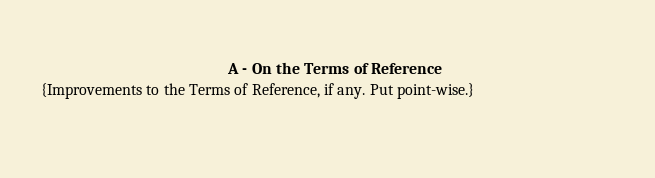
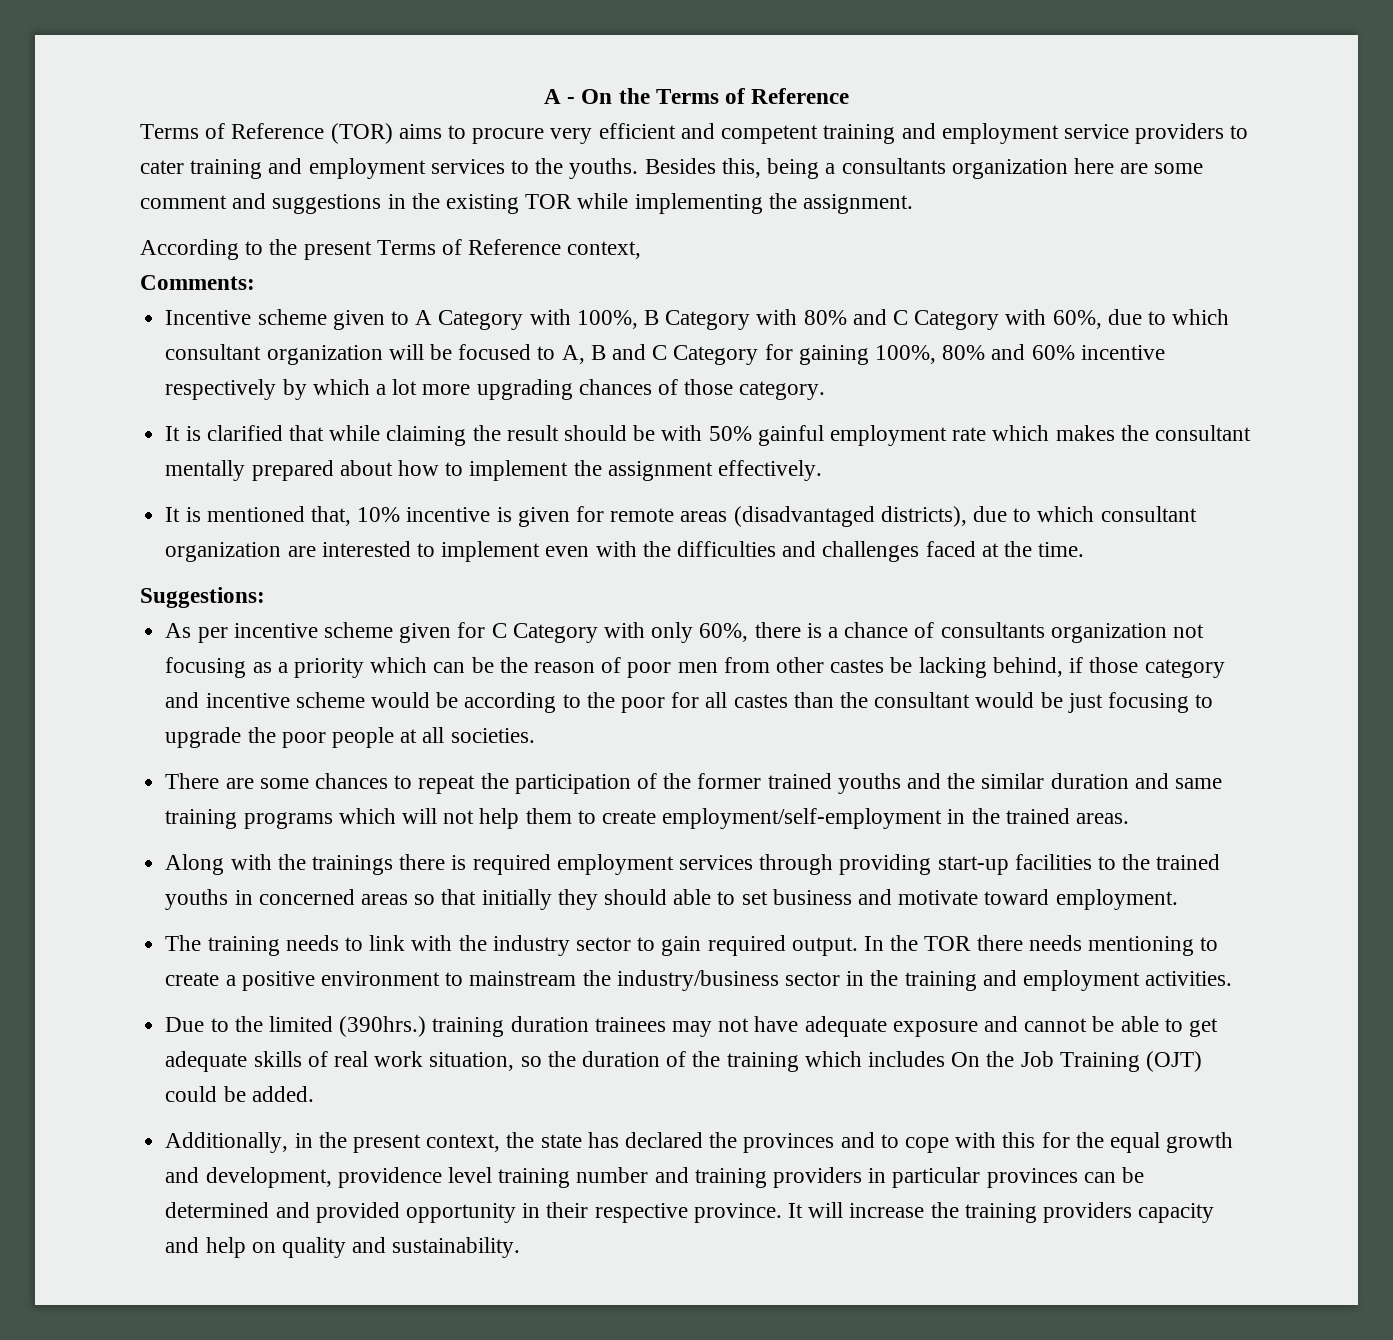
- {Improvements to the Terms of Reference, if any. Put point-wise.}
+ Terms of Reference (TOR) aims to procure very efficient and competent training and employment service providers to cater training and employment services to the youths. Besides this, being a consultants organization here are some comment and suggestions in the existing TOR while implementing the assignment.
+ According to the present Terms of Reference context,
+ Comments:
+ Incentive scheme given to A Category with 100%, B Category with 80% and C Category with 60%, due to which consultant organization will be focused to A, B and C Category for gaining 100%, 80% and 60% incentive respectively by which a lot more upgrading chances of those category.
+ It is clarified that while claiming the result should be with 50% gainful employment rate which makes the consultant mentally prepared about how to implement the assignment effectively.
+ It is mentioned that, 10% incentive is given for remote areas (disadvantaged districts), due to which consultant organization are interested to implement even with the difficulties and challenges faced at the time.
+ Suggestions:
+ As per incentive scheme given for C Category with only 60%, there is a chance of consultants organization not focusing as a priority which can be the reason of poor men from other castes be lacking behind, if those category and incentive scheme would be according to the poor for all castes than the consultant would be just focusing to upgrade the poor people at all societies.
+ There are some chances to repeat the participation of the former trained youths and the similar duration and same training programs which will not help them to create employment/self-employment in the trained areas.
+ Along with the trainings there is required employment services through providing start-up facilities to the trained youths in concerned areas so that initially they should able to set business and motivate toward employment.
+ The training needs to link with the industry sector to gain required output. In the TOR there needs mentioning to create a positive environment to mainstream the industry/business sector in the training and employment activities.
+ Due to the limited (390hrs.) training duration trainees may not have adequate exposure and cannot be able to get adequate skills of real work situation, so the duration of the training which includes On the Job Training (OJT) could be added.
+ Additionally, in the present context, the state has declared the provinces and to cope with this for the equal growth and development, providence level training number and training providers in particular provinces can be determined and provided opportunity in their respective province. It will increase the training providers capacity and help on quality and sustainability.

